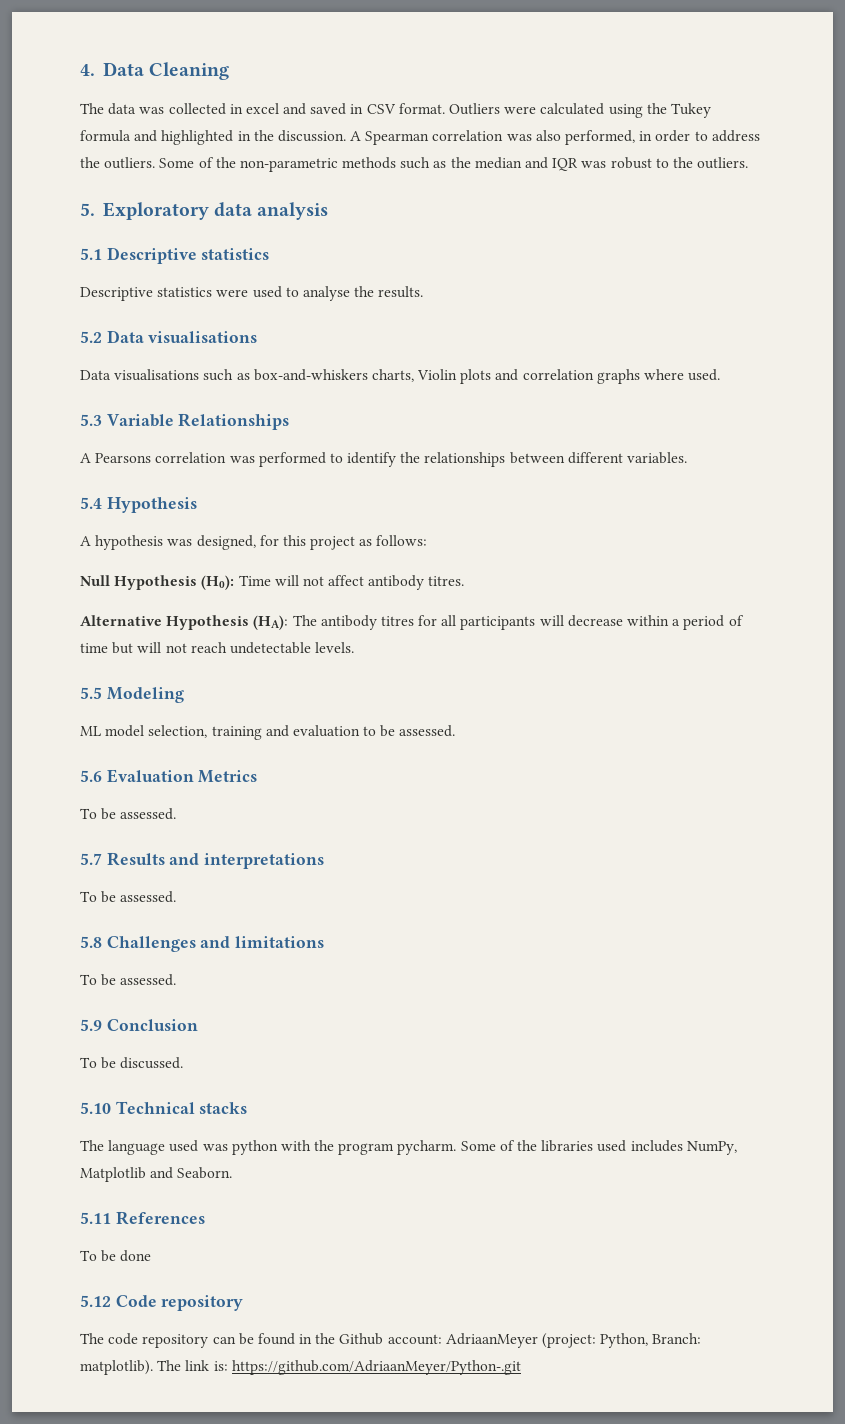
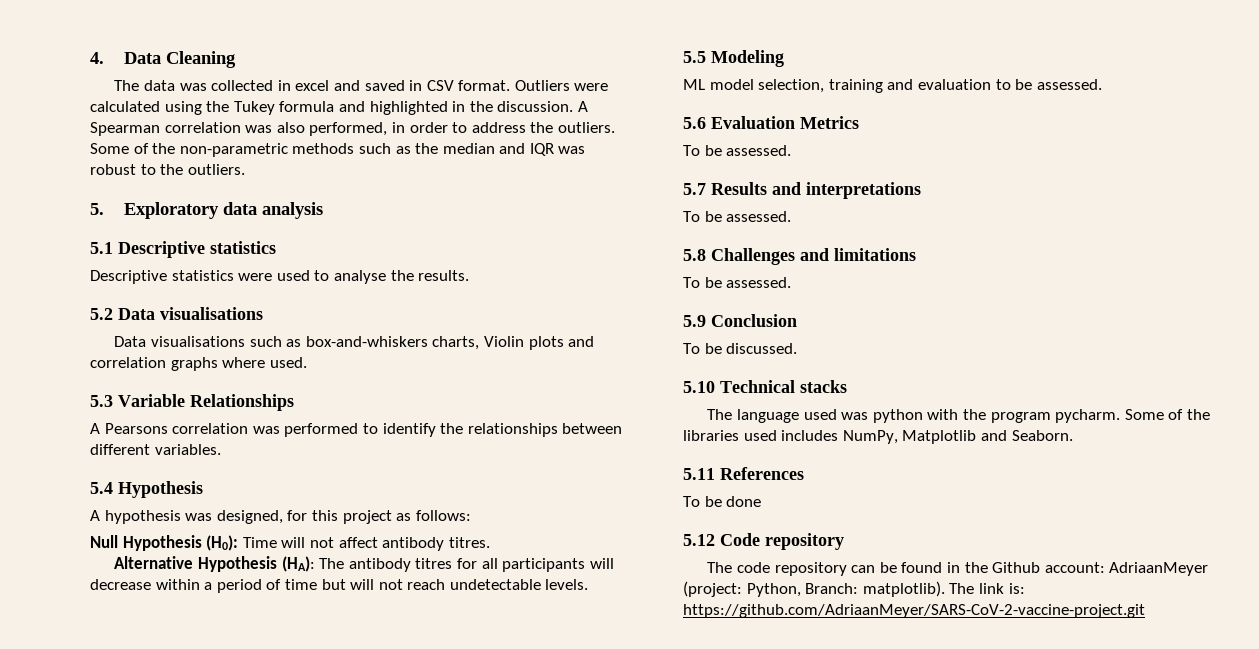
- The link is: https://github.com/AdriaanMeyer/Python-.git
+ The link is: https://github.com/AdriaanMeyer/SARS-CoV-2-vaccine-project.git

